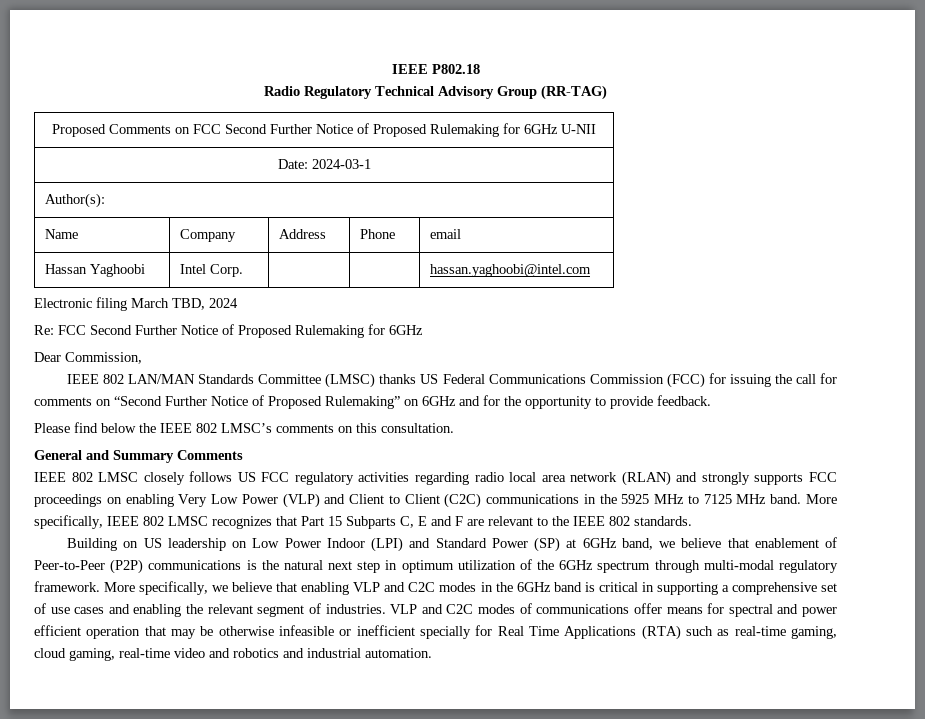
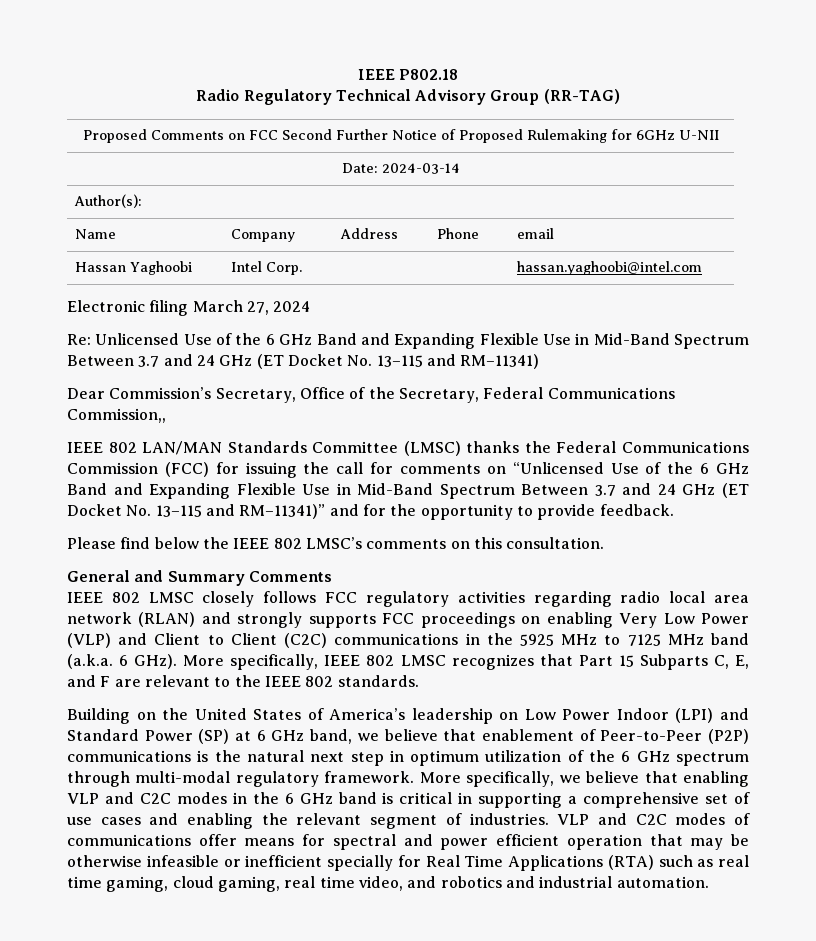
- Date: 2024-03-1
+ Date: 2024-03-14
- Electronic filing March TBD, 2024
+ Electronic filing March 27, 2024
- Re: FCC Second Further Notice of Proposed Rulemaking for 6GHz
- Dear Commission,
+ Re: Unlicensed Use of the 6 GHz Band and Expanding Flexible Use in Mid-Band Spectrum Between 3.7 and 24 GHz (ET Docket No. 13–115 and RM–11341)
+ Dear Commission’s Secretary, Office of the Secretary, Federal Communications Commission,,
- IEEE 802 LAN/MAN Standards Committee (LMSC) thanks US Federal Communications Commission (FCC) for issuing the call for comments on “Second Further Notice of Proposed Rulemaking” on 6GHz and for the opportunity to provide feedback.
+ IEEE 802 LAN/MAN Standards Committee (LMSC) thanks the Federal Communications Commission (FCC) for issuing the call for comments on “Unlicensed Use of the 6 GHz Band and Expanding Flexible Use in Mid-Band Spectrum Between 3.7 and 24 GHz (ET Docket No. 13–115 and RM–11341)” and for the opportunity to provide feedback.
- IEEE 802 LMSC closely follows US FCC regulatory activities regarding radio local area network (RLAN) and strongly supports FCC proceedings on enabling Very Low Power (VLP) and Client to Client (C2C) communications in the 5925 MHz to 7125 MHz band.
+ IEEE 802 LMSC closely follows FCC regulatory activities regarding radio local area network (RLAN) and strongly supports FCC proceedings on enabling Very Low Power (VLP) and Client to Client (C2C) communications in the 5925 MHz to 7125 MHz band (a.k.a. 6 GHz).
- More specifically, IEEE 802 LMSC recognizes that Part 15 Subparts C, E and F are relevant to the IEEE 802 standards.
+ More specifically, IEEE 802 LMSC recognizes that Part 15 Subparts C, E, and F are relevant to the IEEE 802 standards.
- Building on US leadership on Low Power Indoor (LPI) and Standard Power (SP) at 6GHz band, we believe that enablement of Peer-to-Peer (P2P) communications is the natural next step in optimum utilization of the 6GHz spectrum through multi-modal regulatory framework.
+ Building on the United States of America’s leadership on Low Power Indoor (LPI) and Standard Power (SP) at 6 GHz band, we believe that enablement of Peer-to-Peer (P2P) communications is the natural next step in optimum utilization of the 6 GHz spectrum through multi-modal regulatory framework.
- More specifically, we believe that enabling VLP and C2C modes in the 6GHz band is critical in supporting a comprehensive set of use cases and enabling the relevant segment of industries.
+ More specifically, we believe that enabling VLP and C2C modes in the 6 GHz band is critical in supporting a comprehensive set of use cases and enabling the relevant segment of industries.
- VLP and C2C modes of communications offer means for spectral and power efficient operation that may be otherwise infeasible or inefficient specially for Real Time Applications (RTA) such as real-time gaming, cloud gaming, real-time video and robotics and industrial automation.
+ VLP and C2C modes of communications offer means for spectral and power efficient operation that may be otherwise infeasible or inefficient specially for Real Time Applications (RTA) such as real time gaming, cloud gaming, real time video, and robotics and industrial automation.

